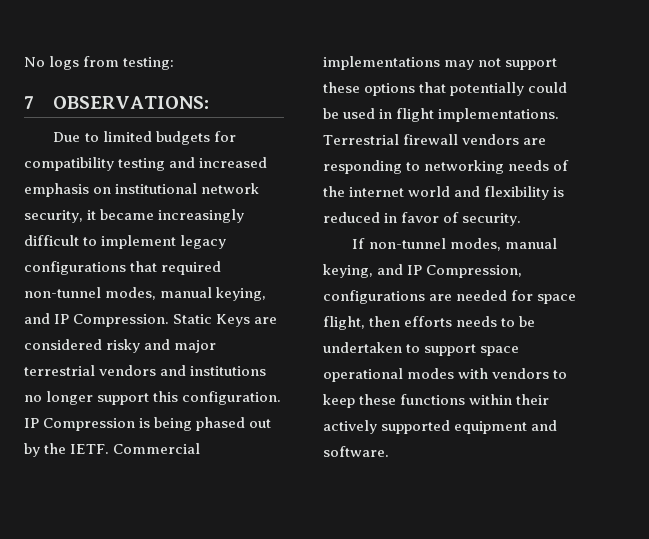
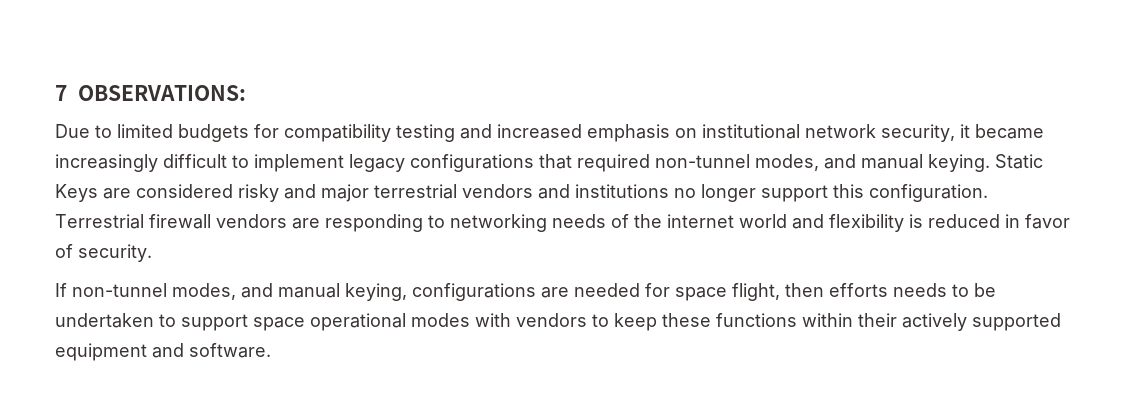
- No logs from testing:
- Due to limited budgets for compatibility testing and increased emphasis on institutional network security, it became increasingly difficult to implement legacy configurations that required non-tunnel modes, manual keying, and IP Compression.
+ Due to limited budgets for compatibility testing and increased emphasis on institutional network security, it became increasingly difficult to implement legacy configurations that required non-tunnel modes, and manual keying.
- IP Compression is being phased out by the IETF. Commercial implementations may not support these options that potentially could be used in flight implementations.
- If non-tunnel modes, manual keying, and IP Compression, configurations are needed for space flight, then efforts needs to be undertaken to support space operational modes with vendors to keep these functions within their actively supported equipment and software.
+ If non-tunnel modes, and manual keying, configurations are needed for space flight, then efforts needs to be undertaken to support space operational modes with vendors to keep these functions within their actively supported equipment and software.

